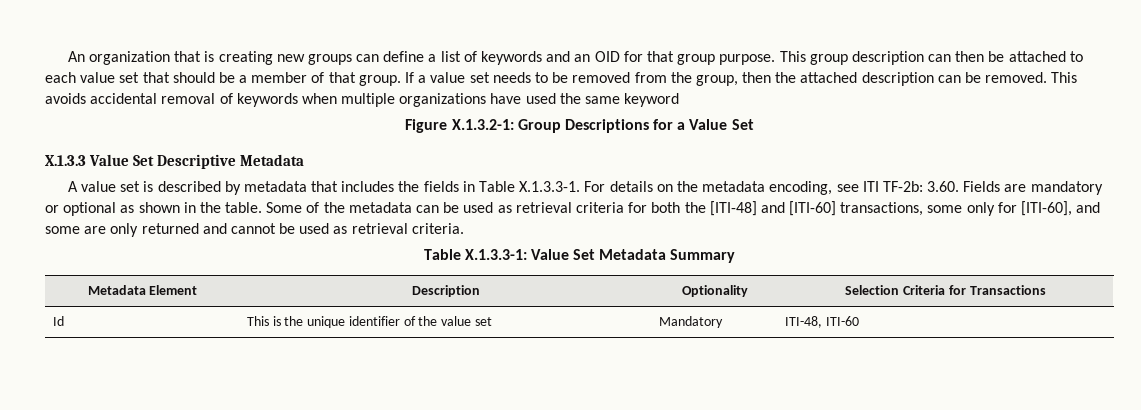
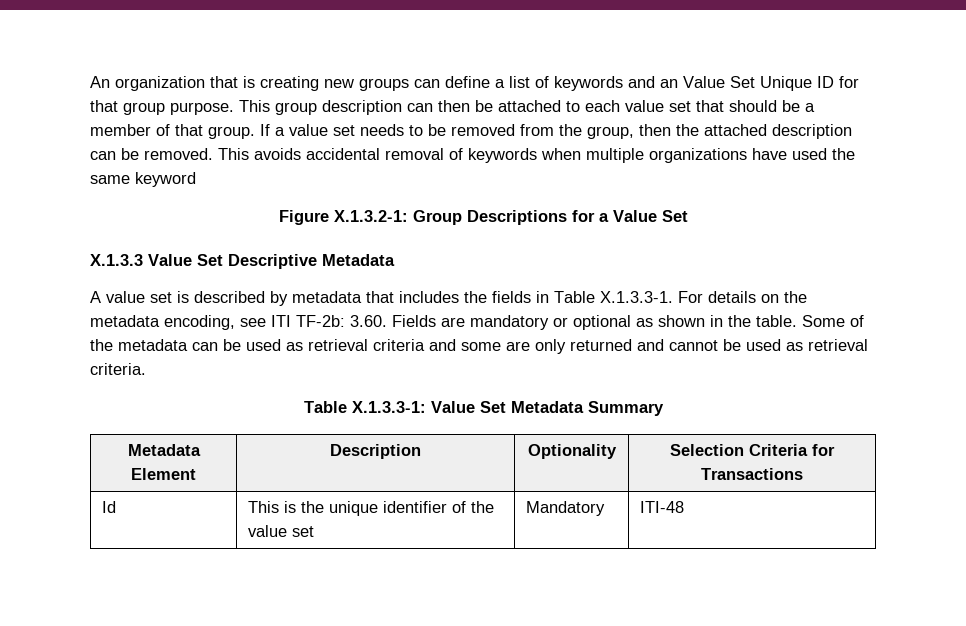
- An organization that is creating new groups can define a list of keywords and an OID for that group purpose.
+ An organization that is creating new groups can define a list of keywords and an Value Set Unique ID for that group purpose.
- Some of the metadata can be used as retrieval criteria for both the [ITI-48] and [ITI-60] transactions, some only for [ITI-60], and some are only returned and cannot be used as retrieval criteria.
+ Some of the metadata can be used as retrieval criteria and some are only returned and cannot be used as retrieval criteria.
- Id | This is the unique identifier of the value set | Mandatory | ITI-48, ITI-60
+ Id | This is the unique identifier of the value set | Mandatory | ITI-48

